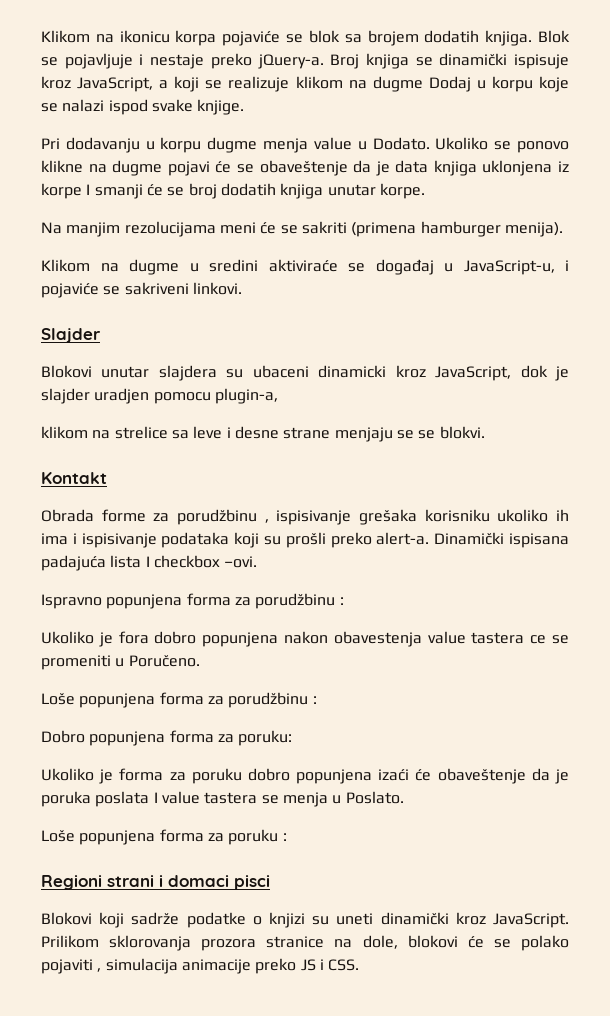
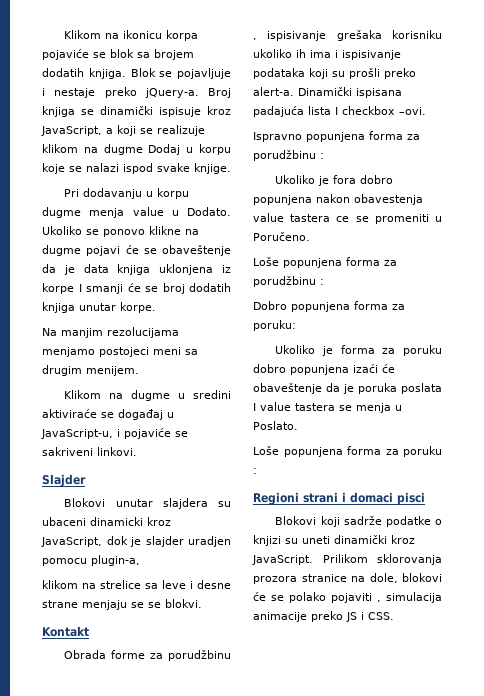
- Na manjim rezolucijama meni će se sakriti (primena hamburger menija).
+ Na manjim rezolucijama menjamo postojeci meni sa drugim menijem.

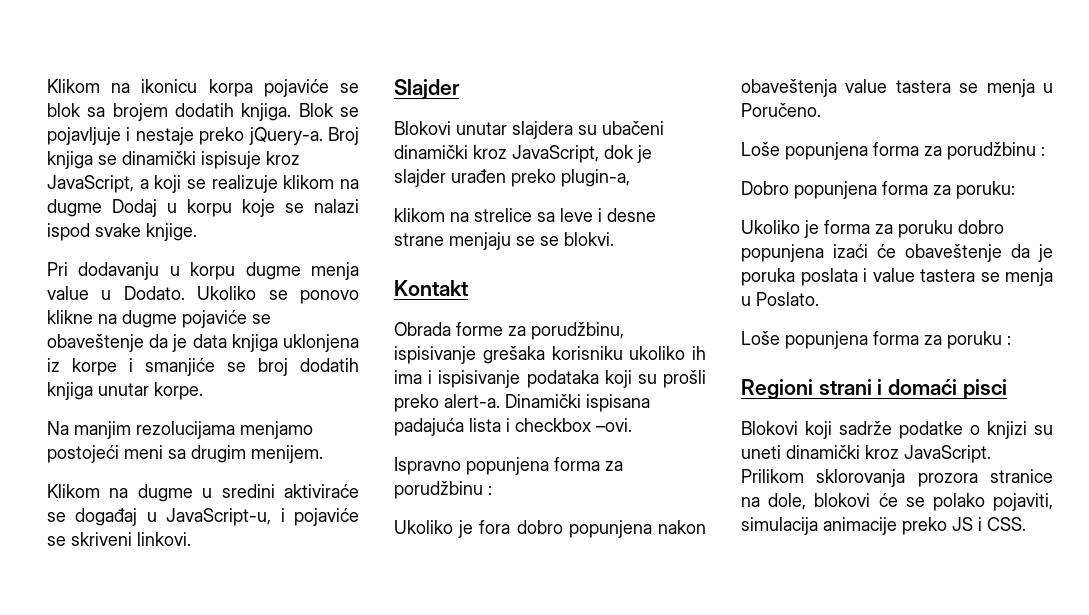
- Ukoliko se ponovo klikne na dugme pojavi će se obaveštenje da je data knjiga uklonjena iz korpe I smanji će se broj dodatih knjiga unutar korpe.
+ Ukoliko se ponovo klikne na dugme pojaviće se obaveštenje da je data knjiga uklonjena iz korpe i smanjiće se broj dodatih knjiga unutar korpe.
- Na manjim rezolucijama menjamo postojeci meni sa drugim menijem.
+ Na manjim rezolucijama menjamo postojeći meni sa drugim menijem.
- Klikom na dugme u sredini aktiviraće se događaj u JavaScript-u, i pojaviće se sakriveni linkovi.
+ Klikom na dugme u sredini aktiviraće se događaj u JavaScript-u, i pojaviće se skriveni linkovi.
- Blokovi unutar slajdera su ubaceni dinamicki kroz JavaScript, dok je slajder uradjen pomocu plugin-a,
+ Blokovi unutar slajdera su ubačeni dinamički kroz JavaScript, dok je slajder urađen preko plugin-a,
- Obrada forme za porudžbinu , ispisivanje grešaka korisniku ukoliko ih ima i ispisivanje podataka koji su prošli preko alert-a.
+ Obrada forme za porudžbinu, ispisivanje grešaka korisniku ukoliko ih ima i ispisivanje podataka koji su prošli preko alert-a.
- Dinamički ispisana padajuća lista I checkbox –ovi.
+ Dinamički ispisana padajuća lista i checkbox –ovi.
- Ukoliko je fora dobro popunjena nakon obavestenja value tastera ce se promeniti u Poručeno.
+ Ukoliko je fora dobro popunjena nakon obaveštenja value tastera se menja u Poručeno.
- Ukoliko je forma za poruku dobro popunjena izaći će obaveštenje da je poruka poslata I value tastera se menja u Poslato.
+ Ukoliko je forma za poruku dobro popunjena izaći će obaveštenje da je poruka poslata i value tastera se menja u Poslato.
- Regioni strani i domaci pisci
+ Regioni strani i domaći pisci
- Prilikom sklorovanja prozora stranice na dole, blokovi će se polako pojaviti , simulacija animacije preko JS i CSS.
+ Prilikom sklorovanja prozora stranice na dole, blokovi će se polako pojaviti, simulacija animacije preko JS i CSS.

